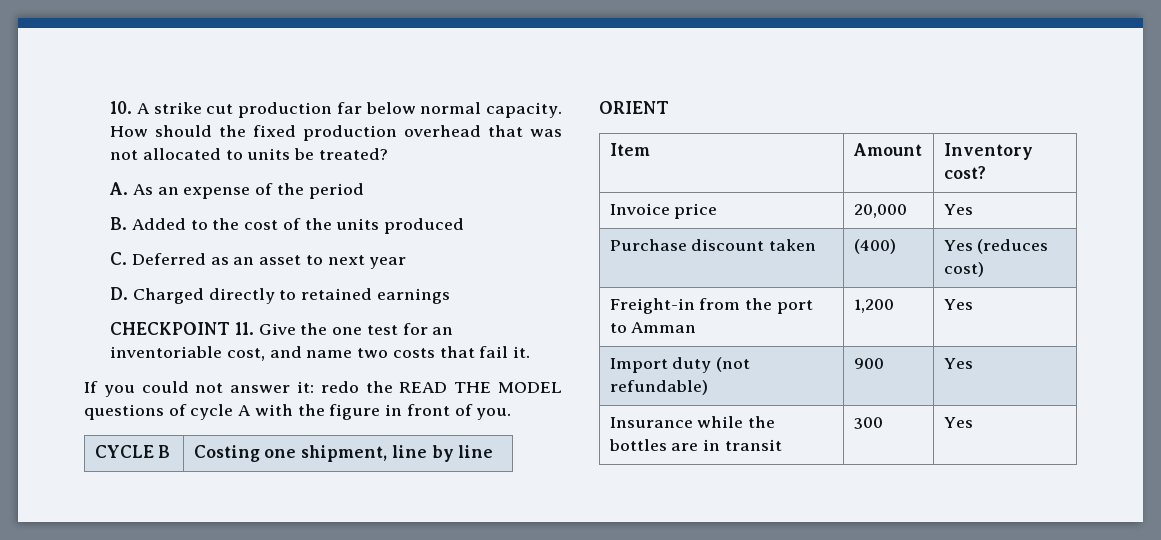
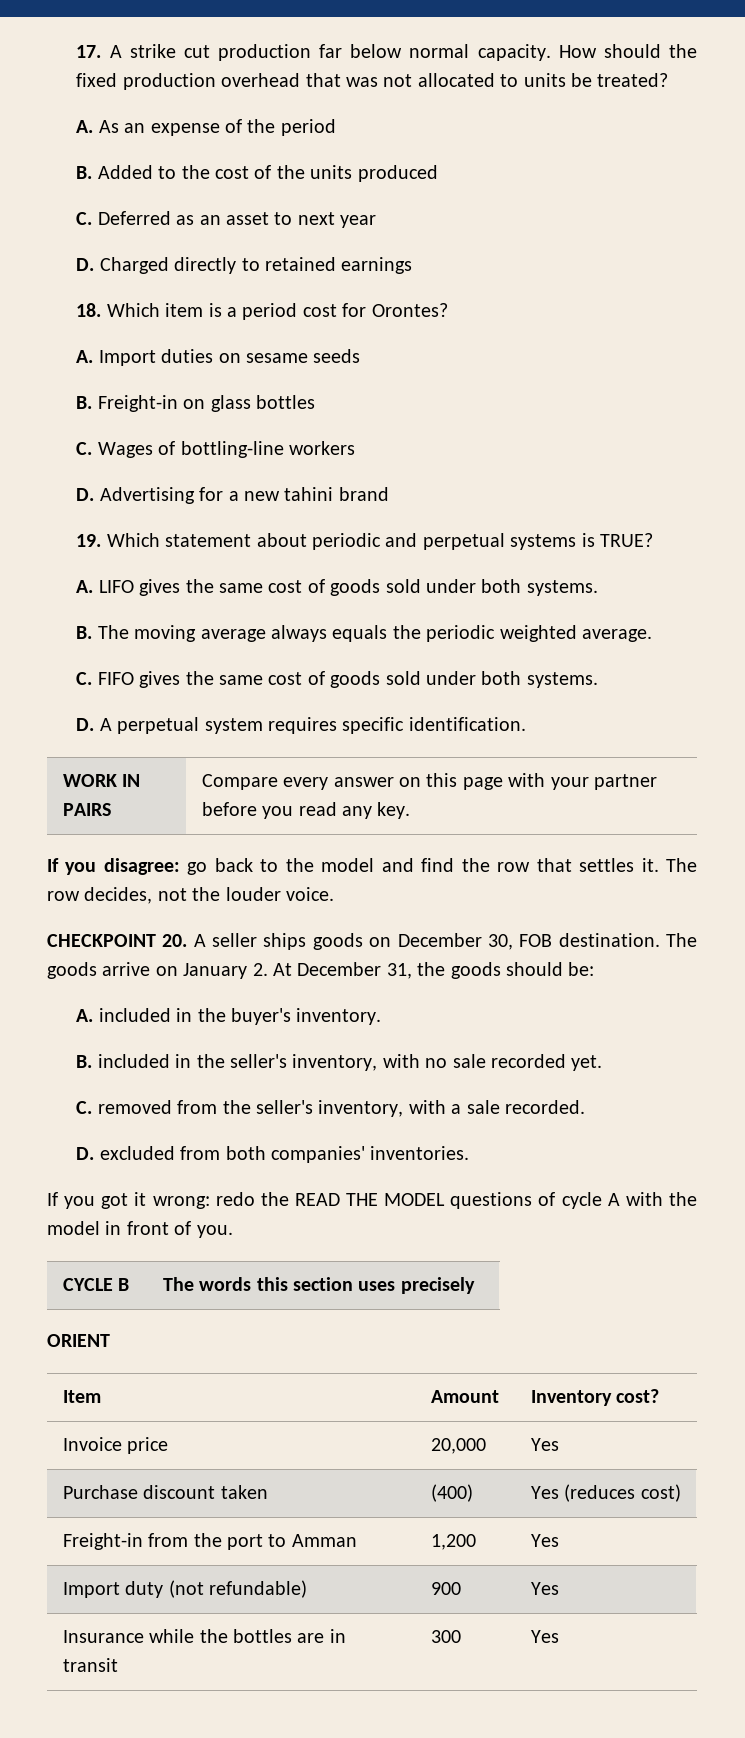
- 10. A strike cut production far below normal capacity.
+ 17. A strike cut production far below normal capacity.
- CHECKPOINT 11. Give the one test for an inventoriable cost, and name two costs that fail it.
- If you could not answer it: redo the READ THE MODEL questions of cycle A with the figure in front of you.
+ 18. Which item is a period cost for Orontes?
+ A. Import duties on sesame seeds
+ B. Freight-in on glass bottles
+ C. Wages of bottling-line workers
+ D. Advertising for a new tahini brand
+ 19. Which statement about periodic and perpetual systems is TRUE?
+ A. LIFO gives the same cost of goods sold under both systems.
+ B. The moving average always equals the periodic weighted average.
+ C. FIFO gives the same cost of goods sold under both systems.
+ D. A perpetual system requires specific identification.
+ WORK IN PAIRS | Compare every answer on this page with your partner before you read any key.
+ If you disagree: go back to the model and find the row that settles it. The row decides, not the louder voice.
+ CHECKPOINT 20. A seller ships goods on December 30, FOB destination. The goods arrive on January 2. At December 31, the goods should be:
+ A. included in the buyer's inventory.
+ B. included in the seller's inventory, with no sale recorded yet.
+ C. removed from the seller's inventory, with a sale recorded.
+ D. excluded from both companies' inventories.
+ If you got it wrong: redo the READ THE MODEL questions of cycle A with the model in front of you.
- CYCLE B | Costing one shipment, line by line
+ CYCLE B | The words this section uses precisely

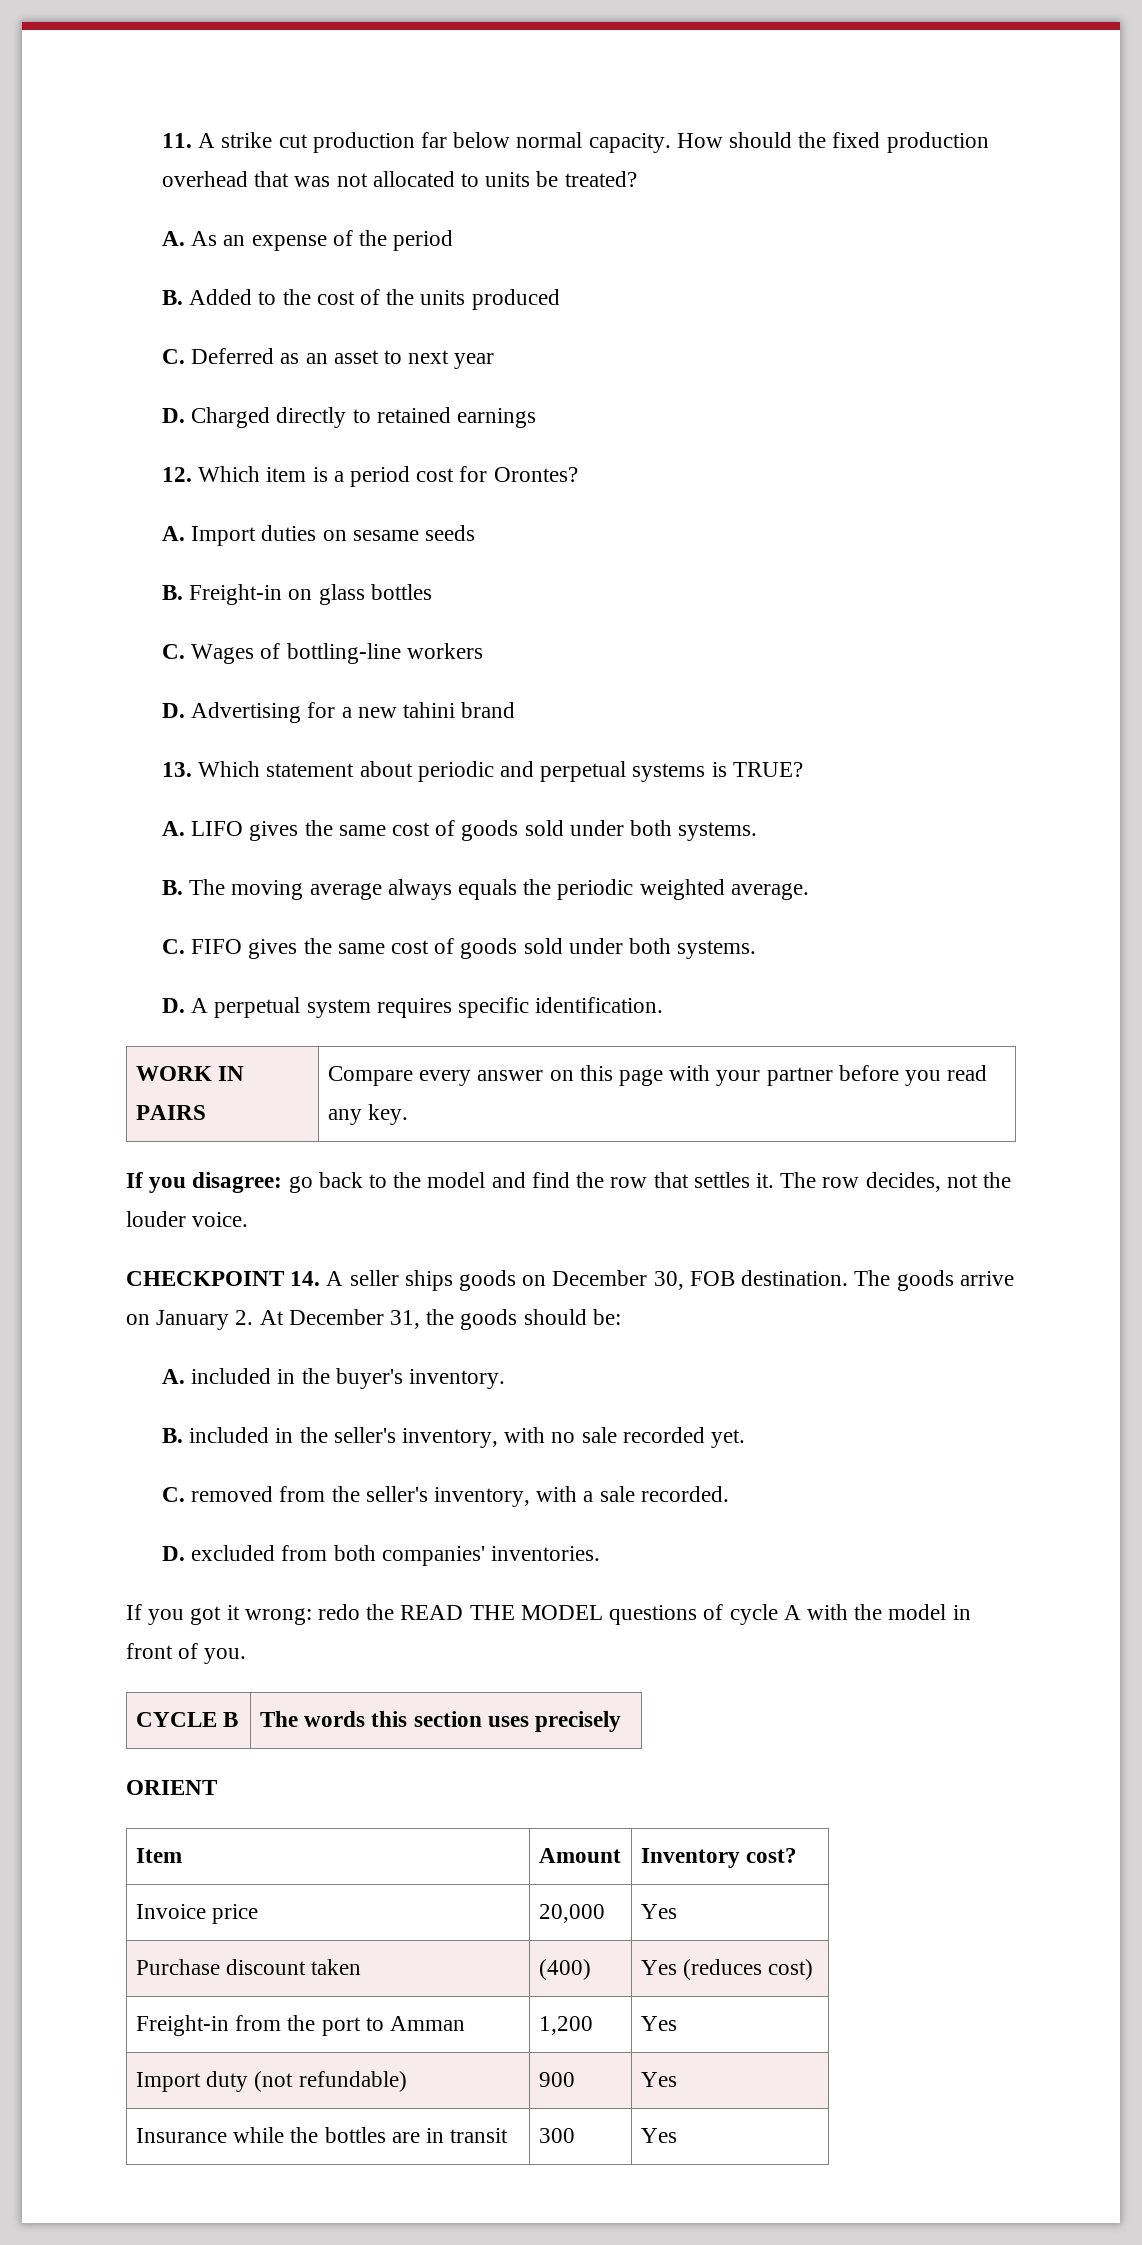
- 17. A strike cut production far below normal capacity.
+ 11. A strike cut production far below normal capacity.
- 18. Which item is a period cost for Orontes?
+ 12. Which item is a period cost for Orontes?
- 19. Which statement about periodic and perpetual systems is TRUE?
+ 13. Which statement about periodic and perpetual systems is TRUE?
- CHECKPOINT 20. A seller ships goods on December 30, FOB destination.
+ CHECKPOINT 14. A seller ships goods on December 30, FOB destination.

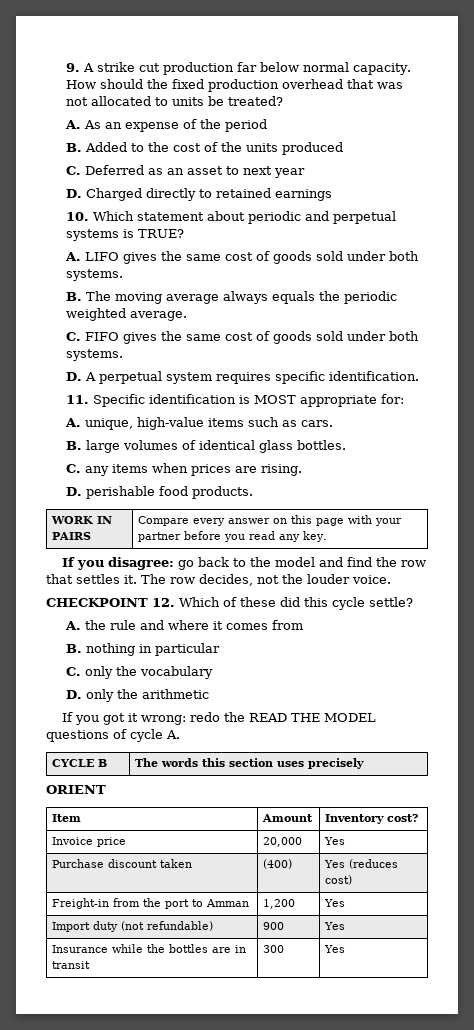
- 11. A strike cut production far below normal capacity.
+ 9. A strike cut production far below normal capacity.
- 12. Which item is a period cost for Orontes?
- A. Import duties on sesame seeds
- B. Freight-in on glass bottles
- C. Wages of bottling-line workers
- D. Advertising for a new tahini brand
- 13. Which statement about periodic and perpetual systems is TRUE?
+ 10. Which statement about periodic and perpetual systems is TRUE?
+ 11. Specific identification is MOST appropriate for:
+ A. unique, high-value items such as cars.
+ B. large volumes of identical glass bottles.
+ C. any items when prices are rising.
+ D. perishable food products.
- CHECKPOINT 14. A seller ships goods on December 30, FOB destination. The goods arrive on January 2. At December 31, the goods should be:
- A. included in the buyer's inventory.
- B. included in the seller's inventory, with no sale recorded yet.
- C. removed from the seller's inventory, with a sale recorded.
- D. excluded from both companies' inventories.
+ CHECKPOINT 12. Which of these did this cycle settle?
+ A. the rule and where it comes from
+ B. nothing in particular
+ C. only the vocabulary
+ D. only the arithmetic
- If you got it wrong: redo the READ THE MODEL questions of cycle A with the model in front of you.
+ If you got it wrong: redo the READ THE MODEL questions of cycle A.

